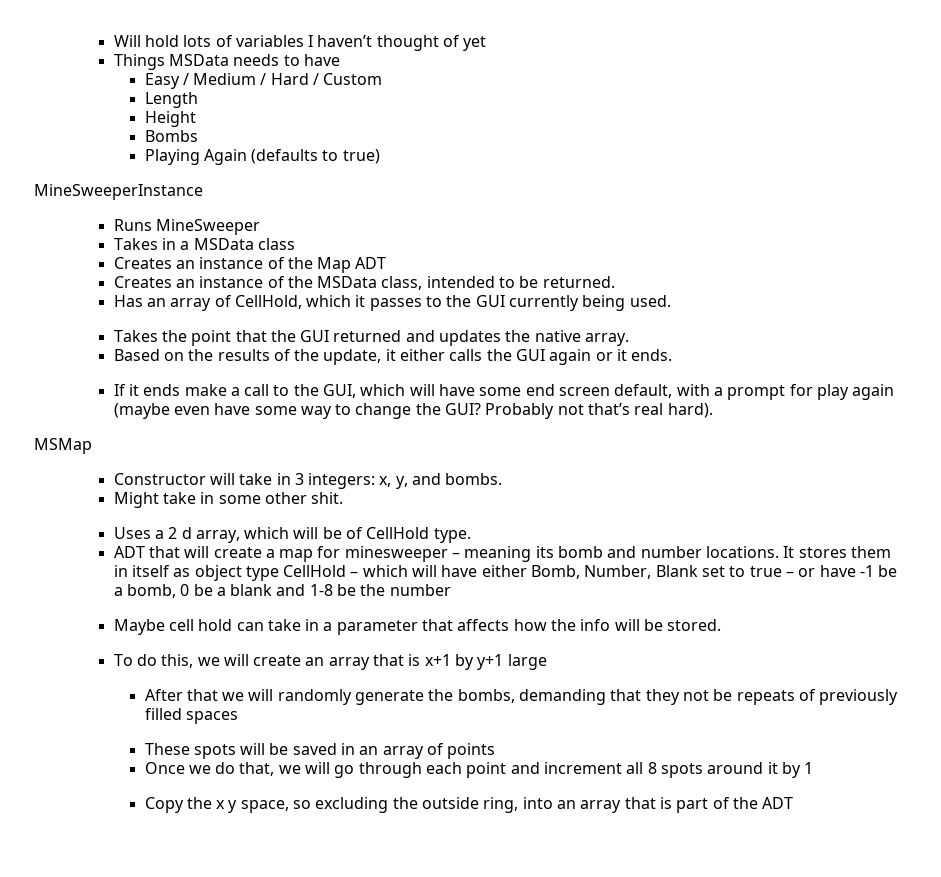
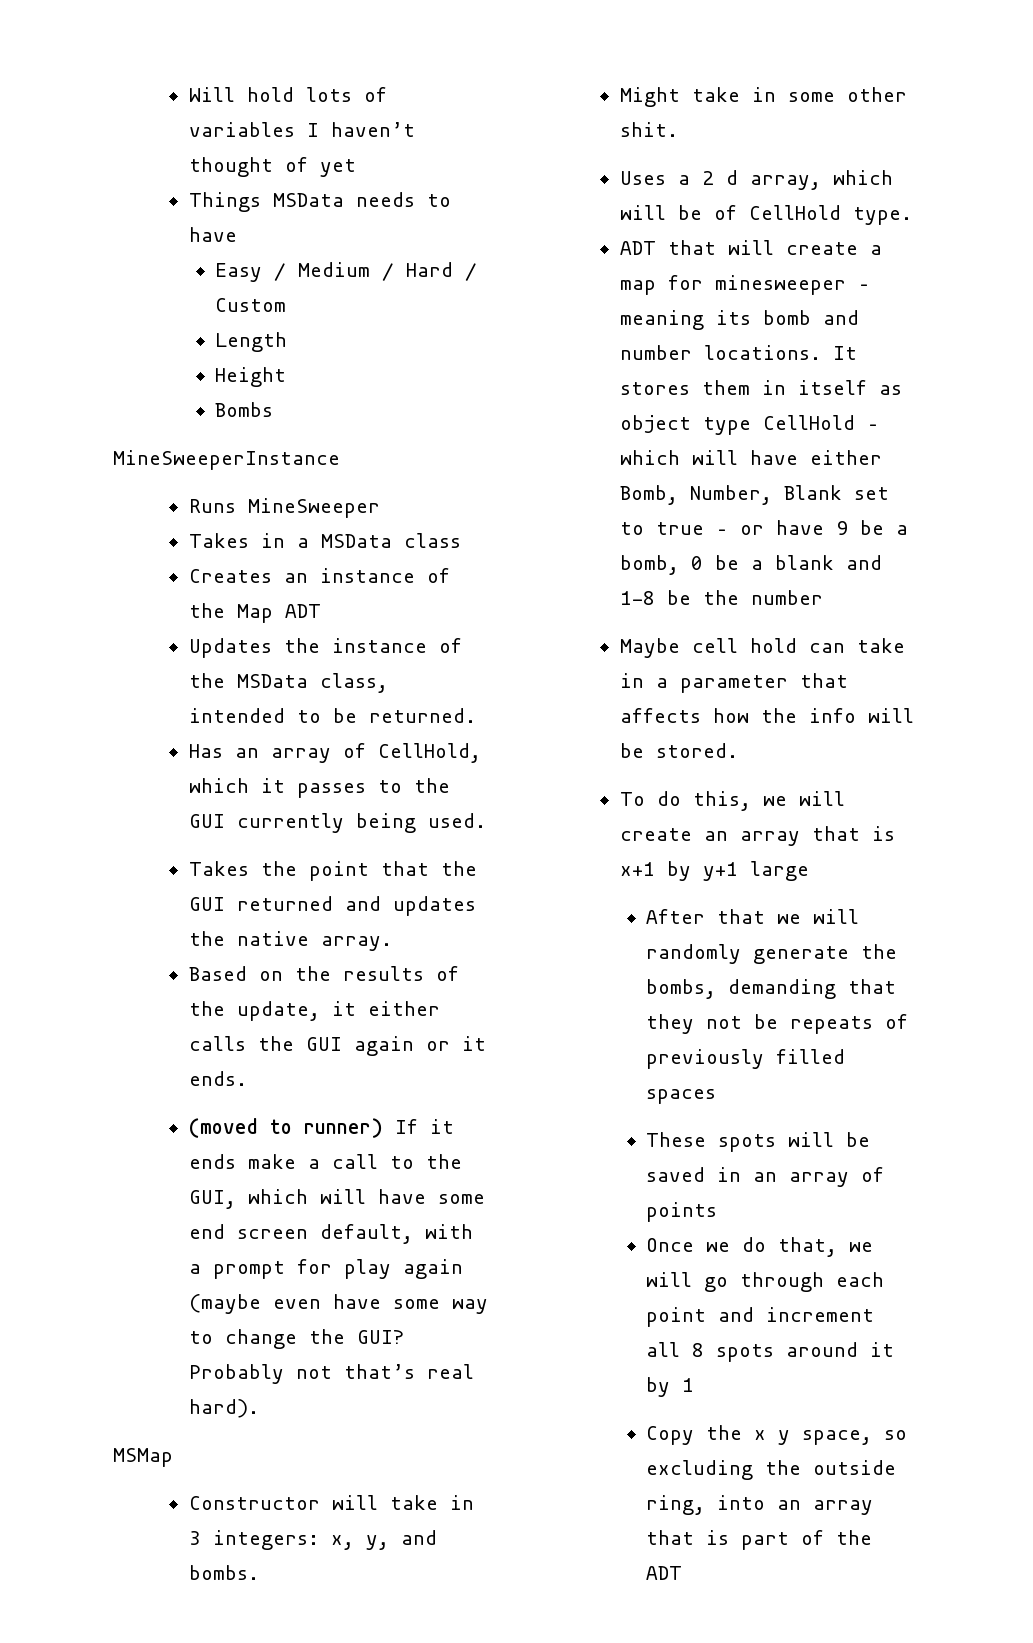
- Playing Again (defaults to true)
- Creates an instance of the MSData class, intended to be returned.
+ Updates the instance of the MSData class, intended to be returned.
- If it ends make a call to the GUI, which will have some end screen default, with a prompt for play again (maybe even have some way to change the GUI?
+ (moved to runner) If it ends make a call to the GUI, which will have some end screen default, with a prompt for play again (maybe even have some way to change the GUI?
- It stores them in itself as object type CellHold – which will have either Bomb, Number, Blank set to true – or have -1 be a bomb, 0 be a blank and 1-8 be the number
+ It stores them in itself as object type CellHold – which will have either Bomb, Number, Blank set to true – or have 9 be a bomb, 0 be a blank and 1-8 be the number

